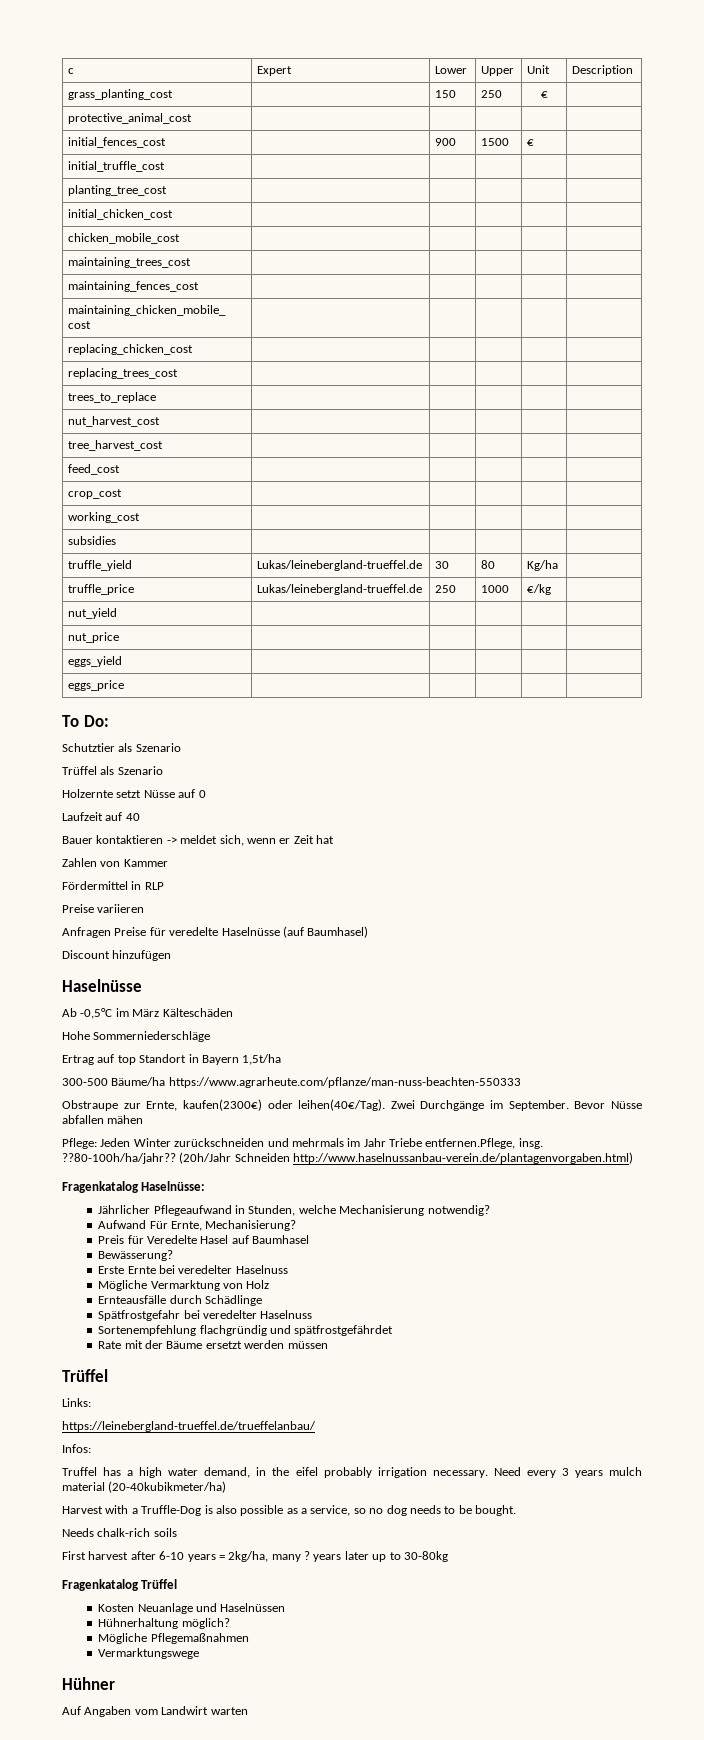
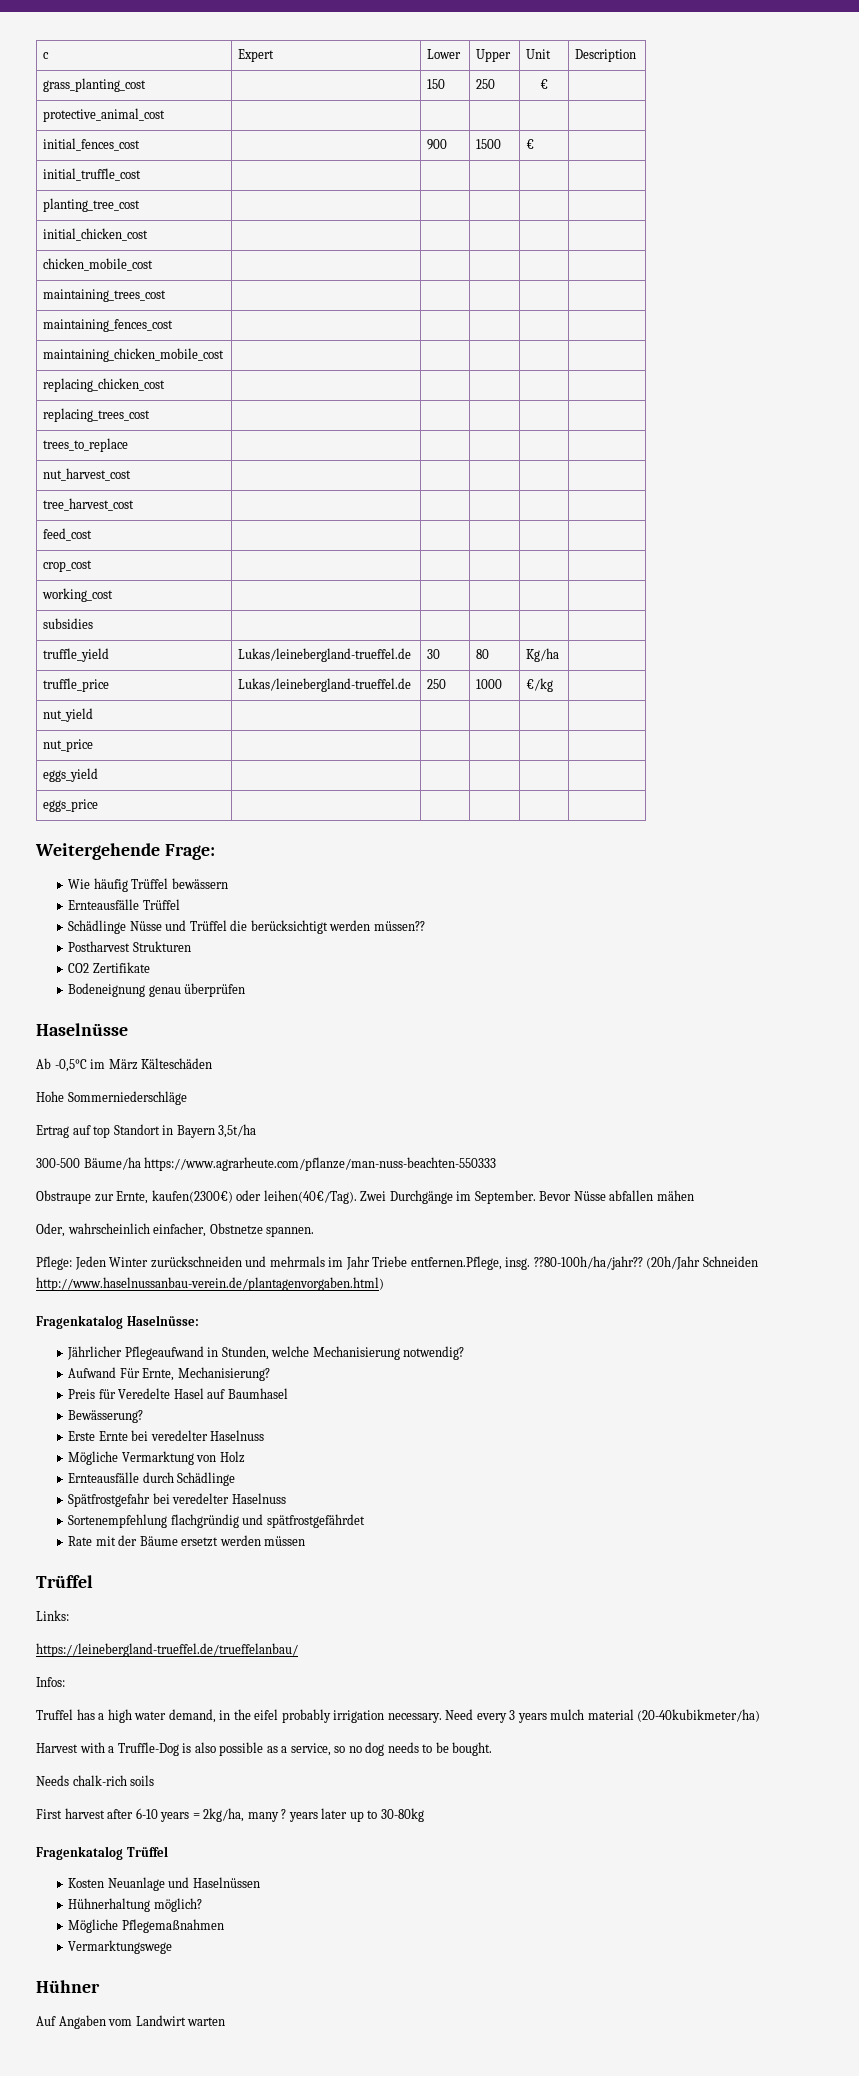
- To Do:
- Schutztier als Szenario
- Trüffel als Szenario
- Holzernte setzt Nüsse auf 0
- Laufzeit auf 40
- Bauer kontaktieren -> meldet sich, wenn er Zeit hat
- Zahlen von Kammer
- Fördermittel in RLP
- Preise variieren
- Anfragen Preise für veredelte Haselnüsse (auf Baumhasel)
- Discount hinzufügen
+ Weitergehende Frage:
+ Wie häufig Trüffel bewässern
+ Ernteausfälle Trüffel
+ Schädlinge Nüsse und Trüffel die berücksichtigt werden müssen??
+ Postharvest Strukturen
+ CO2 Zertifikate
+ Bodeneignung genau überprüfen
- Ertrag auf top Standort in Bayern 1,5t/ha
+ Ertrag auf top Standort in Bayern 3,5t/ha
+ Oder, wahrscheinlich einfacher, Obstnetze spannen.

